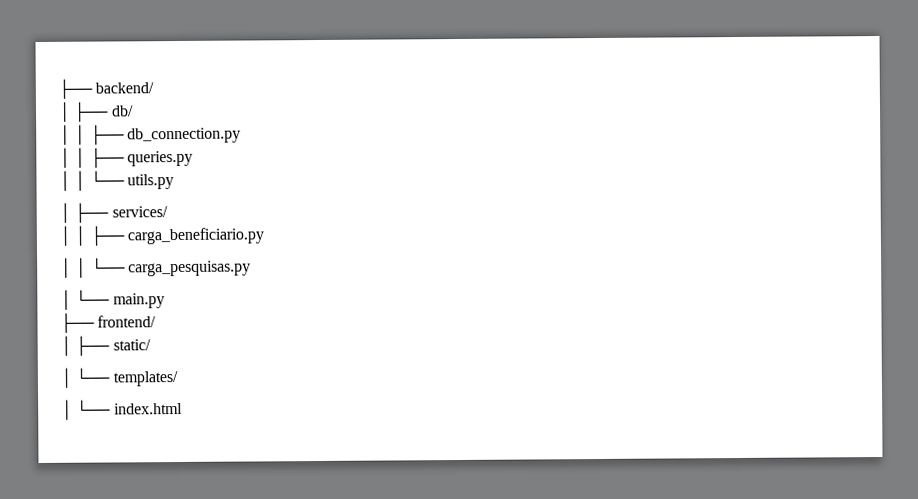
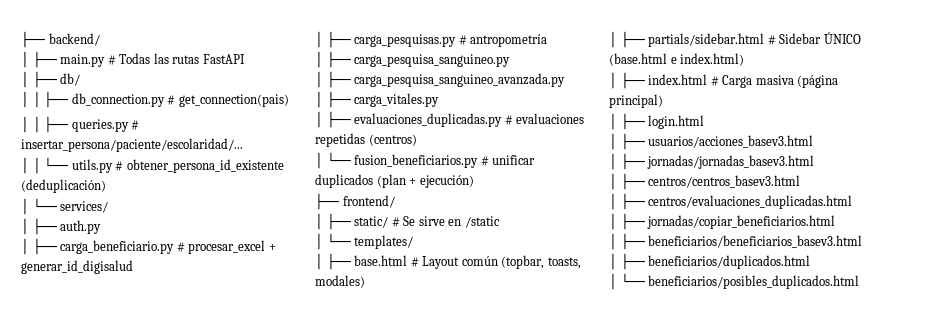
+ │ ├── main.py # Todas las rutas FastAPI
- │ │ ├── db_connection.py
+ │ │ ├── db_connection.py # get_connection(pais)
- │ │ ├── queries.py
+ │ │ ├── queries.py # insertar_persona/paciente/escolaridad/...
- │ │ └── utils.py
- │ ├── services/
- │ │ ├── carga_beneficiario.py
- │ │ └── carga_pesquisas.py
- │ └── main.py
+ │ │ └── utils.py # obtener_persona_id_existente (deduplicación)
+ │ └── services/
+ │ ├── auth.py
+ │ ├── carga_beneficiario.py # procesar_excel + generar_id_digisalud
+ │ ├── carga_pesquisas.py # antropometría
+ │ ├── carga_pesquisa_sanguineo.py
+ │ ├── carga_pesquisa_sanguineo_avanzada.py
+ │ ├── carga_vitales.py
+ │ ├── evaluaciones_duplicadas.py # evaluaciones repetidas (centros)
+ │ └── fusion_beneficiarios.py # unificar duplicados (plan + ejecución)
- │ ├── static/
+ │ ├── static/ # Se sirve en /static
  │ └── templates/
- │ └── index.html
+ │ ├── base.html # Layout común (topbar, toasts, modales)
+ │ ├── partials/sidebar.html # Sidebar ÚNICO (base.html e index.html)
+ │ ├── index.html # Carga masiva (página principal)
+ │ ├── login.html
+ │ ├── usuarios/acciones_basev3.html
+ │ ├── jornadas/jornadas_basev3.html
+ │ ├── centros/centros_basev3.html
+ │ ├── centros/evaluaciones_duplicadas.html
+ │ ├── jornadas/copiar_beneficiarios.html
+ │ ├── beneficiarios/beneficiarios_basev3.html
+ │ ├── beneficiarios/duplicados.html
+ │ └── beneficiarios/posibles_duplicados.html

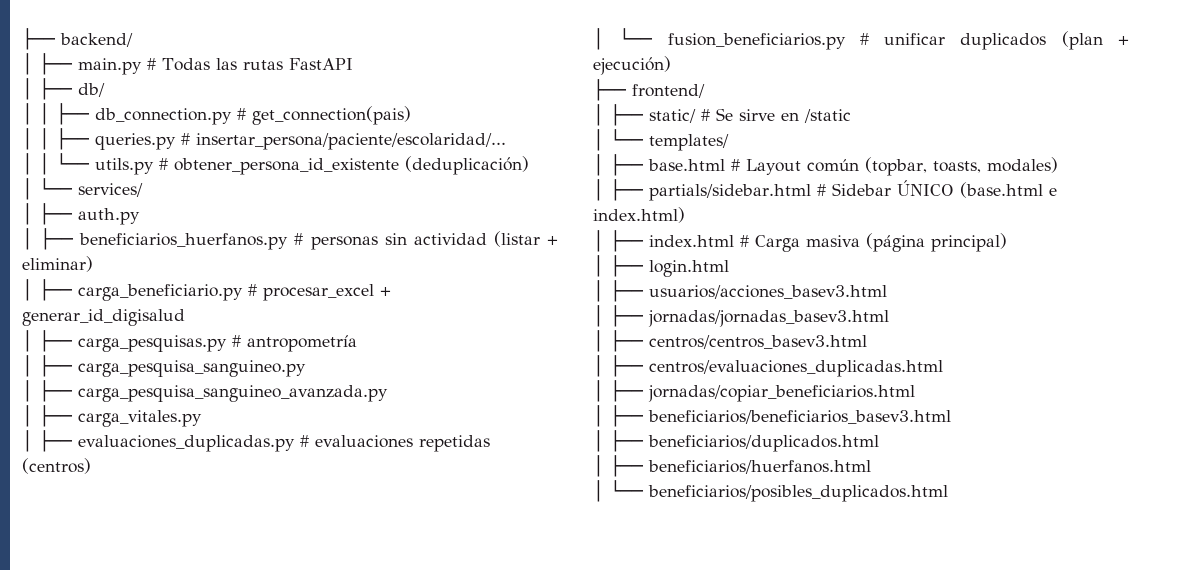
+ │ ├── beneficiarios_huerfanos.py # personas sin actividad (listar + eliminar)
+ │ ├── beneficiarios/huerfanos.html

